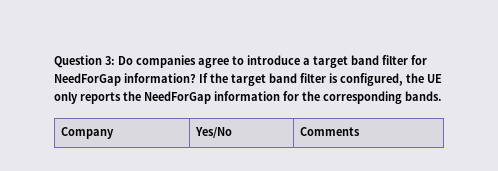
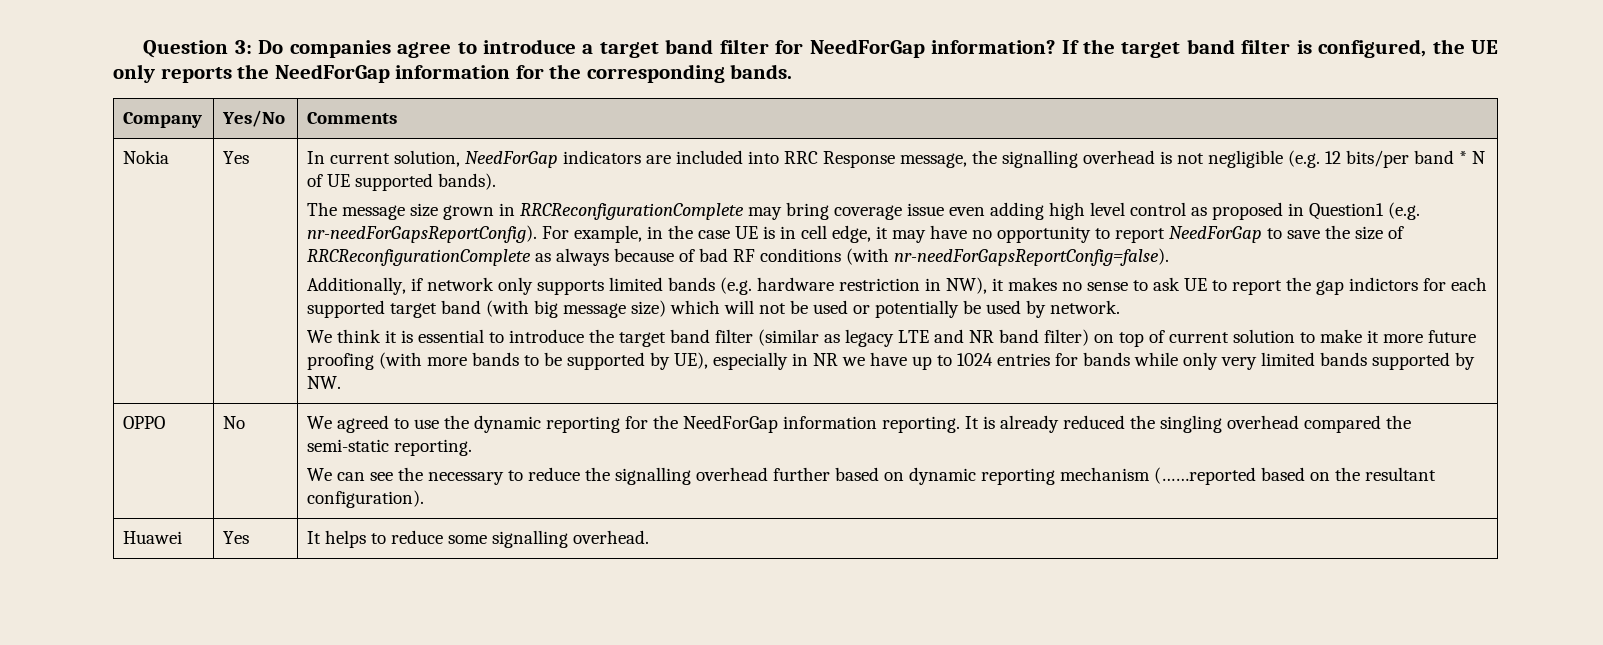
+ Nokia | Yes | In current solution, NeedForGap indicators are included into RRC Response message, the signalling overhead is not negligible (e.g. 12 bits/per band * N of UE supported bands).
+ The message size grown in RRCReconfigurationComplete may bring coverage issue even adding high level control as proposed in Question1 (e.g. nr-needForGapsReportConfig). For example, in the case UE is in cell edge, it may have no opportunity to report NeedForGap to save the size of RRCReconfigurationComplete as always because of bad RF conditions (with nr-needForGapsReportConfig=false).
+ Additionally, if network only supports limited bands (e.g. hardware restriction in NW), it makes no sense to ask UE to report the gap indictors for each supported target band (with big message size) which will not be used or potentially be used by network.
+ We think it is essential to introduce the target band filter (similar as legacy LTE and NR band filter) on top of current solution to make it more future proofing (with more bands to be supported by UE), especially in NR we have up to 1024 entries for bands while only very limited bands supported by NW.
+ OPPO | No | We agreed to use the dynamic reporting for the NeedForGap information reporting. It is already reduced the singling overhead compared the semi-static reporting.
+ We can see the necessary to reduce the signalling overhead further based on dynamic reporting mechanism (……reported based on the resultant configuration).
+ Huawei | Yes | It helps to reduce some signalling overhead.

